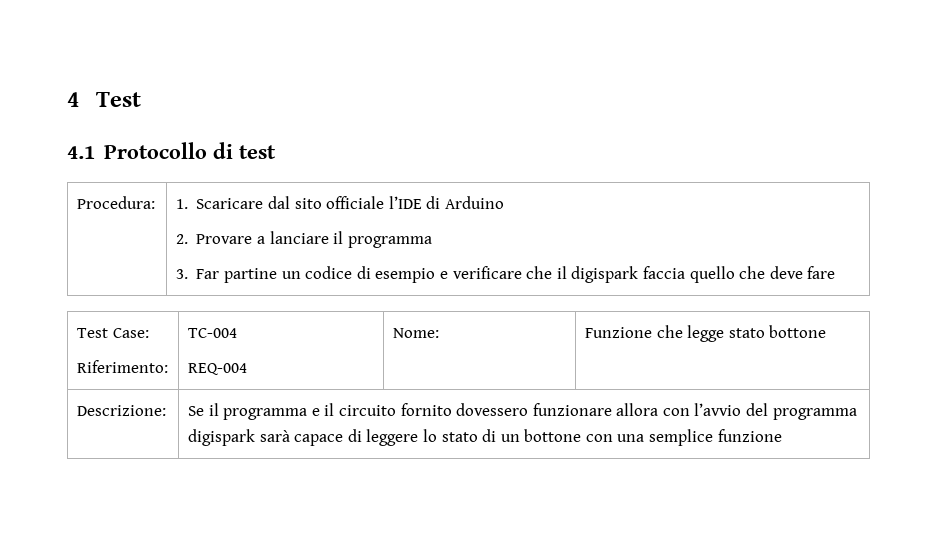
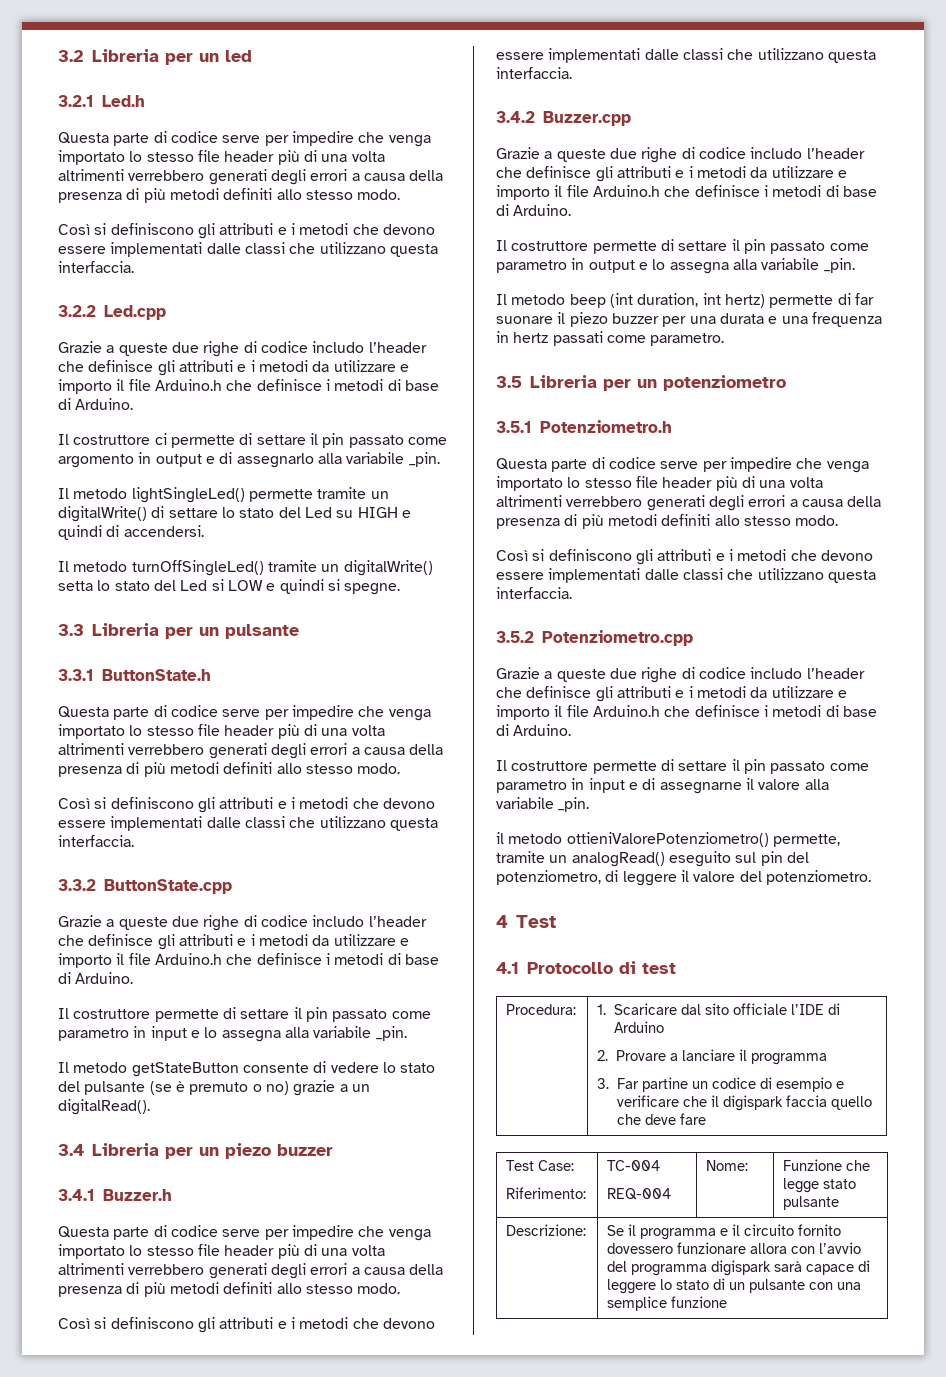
+ 3.2 Libreria per un led
+ 3.2.1 Led.h
+ Questa parte di codice serve per impedire che venga importato lo stesso file header più di una volta altrimenti verrebbero generati degli errori a causa della presenza di più metodi definiti allo stesso modo.
+ Così si definiscono gli attributi e i metodi che devono essere implementati dalle classi che utilizzano questa interfaccia.
+ 3.2.2 Led.cpp
+ Grazie a queste due righe di codice includo l’header che definisce gli attributi e i metodi da utilizzare e importo il file Arduino.h che definisce i metodi di base di Arduino.
+ Il costruttore ci permette di settare il pin passato come argomento in output e di assegnarlo alla variabile _pin.
+ Il metodo lightSingleLed() permette tramite un digitalWrite() di settare lo stato del Led su HIGH e quindi di accendersi.
+ Il metodo turnOffSingleLed() tramite un digitalWrite() setta lo stato del Led si LOW e quindi si spegne.
+ 3.3 Libreria per un pulsante
+ 3.3.1 ButtonState.h
+ Questa parte di codice serve per impedire che venga importato lo stesso file header più di una volta altrimenti verrebbero generati degli errori a causa della presenza di più metodi definiti allo stesso modo.
+ Così si definiscono gli attributi e i metodi che devono essere implementati dalle classi che utilizzano questa interfaccia.
+ 3.3.2 ButtonState.cpp
+ Grazie a queste due righe di codice includo l’header che definisce gli attributi e i metodi da utilizzare e importo il file Arduino.h che definisce i metodi di base di Arduino.
+ Il costruttore permette di settare il pin passato come parametro in input e lo assegna alla variabile _pin.
+ Il metodo getStateButton consente di vedere lo stato del pulsante (se è premuto o no) grazie a un digitalRead().
+ 3.4 Libreria per un piezo buzzer
+ 3.4.1 Buzzer.h
+ Questa parte di codice serve per impedire che venga importato lo stesso file header più di una volta altrimenti verrebbero generati degli errori a causa della presenza di più metodi definiti allo stesso modo.
+ Così si definiscono gli attributi e i metodi che devono essere implementati dalle classi che utilizzano questa interfaccia.
+ 3.4.2 Buzzer.cpp
+ Grazie a queste due righe di codice includo l’header che definisce gli attributi e i metodi da utilizzare e importo il file Arduino.h che definisce i metodi di base di Arduino.
+ Il costruttore permette di settare il pin passato come parametro in output e lo assegna alla variabile _pin.
+ Il metodo beep (int duration, int hertz) permette di far suonare il piezo buzzer per una durata e una frequenza in hertz passati come parametro.
+ 3.5 Libreria per un potenziometro
+ 3.5.1 Potenziometro.h
+ Questa parte di codice serve per impedire che venga importato lo stesso file header più di una volta altrimenti verrebbero generati degli errori a causa della presenza di più metodi definiti allo stesso modo.
+ Così si definiscono gli attributi e i metodi che devono essere implementati dalle classi che utilizzano questa interfaccia.
+ 3.5.2 Potenziometro.cpp
+ Grazie a queste due righe di codice includo l’header che definisce gli attributi e i metodi da utilizzare e importo il file Arduino.h che definisce i metodi di base di Arduino.
+ Il costruttore permette di settare il pin passato come parametro in input e di assegnarne il valore alla variabile _pin.
+ il metodo ottieniValorePotenziometro() permette, tramite un analogRead() eseguito sul pin del potenziometro, di leggere il valore del potenziometro.
  Test Case:
  Riferimento: | TC-004
- REQ-004 | Nome: | Funzione che legge stato bottone
+ REQ-004 | Nome: | Funzione che legge stato pulsante
- Descrizione: | Se il programma e il circuito fornito dovessero funzionare allora con l’avvio del programma digispark sarà capace di leggere lo stato di un bottone con una semplice funzione
+ Descrizione: | Se il programma e il circuito fornito dovessero funzionare allora con l’avvio del programma digispark sarà capace di leggere lo stato di un pulsante con una semplice funzione

